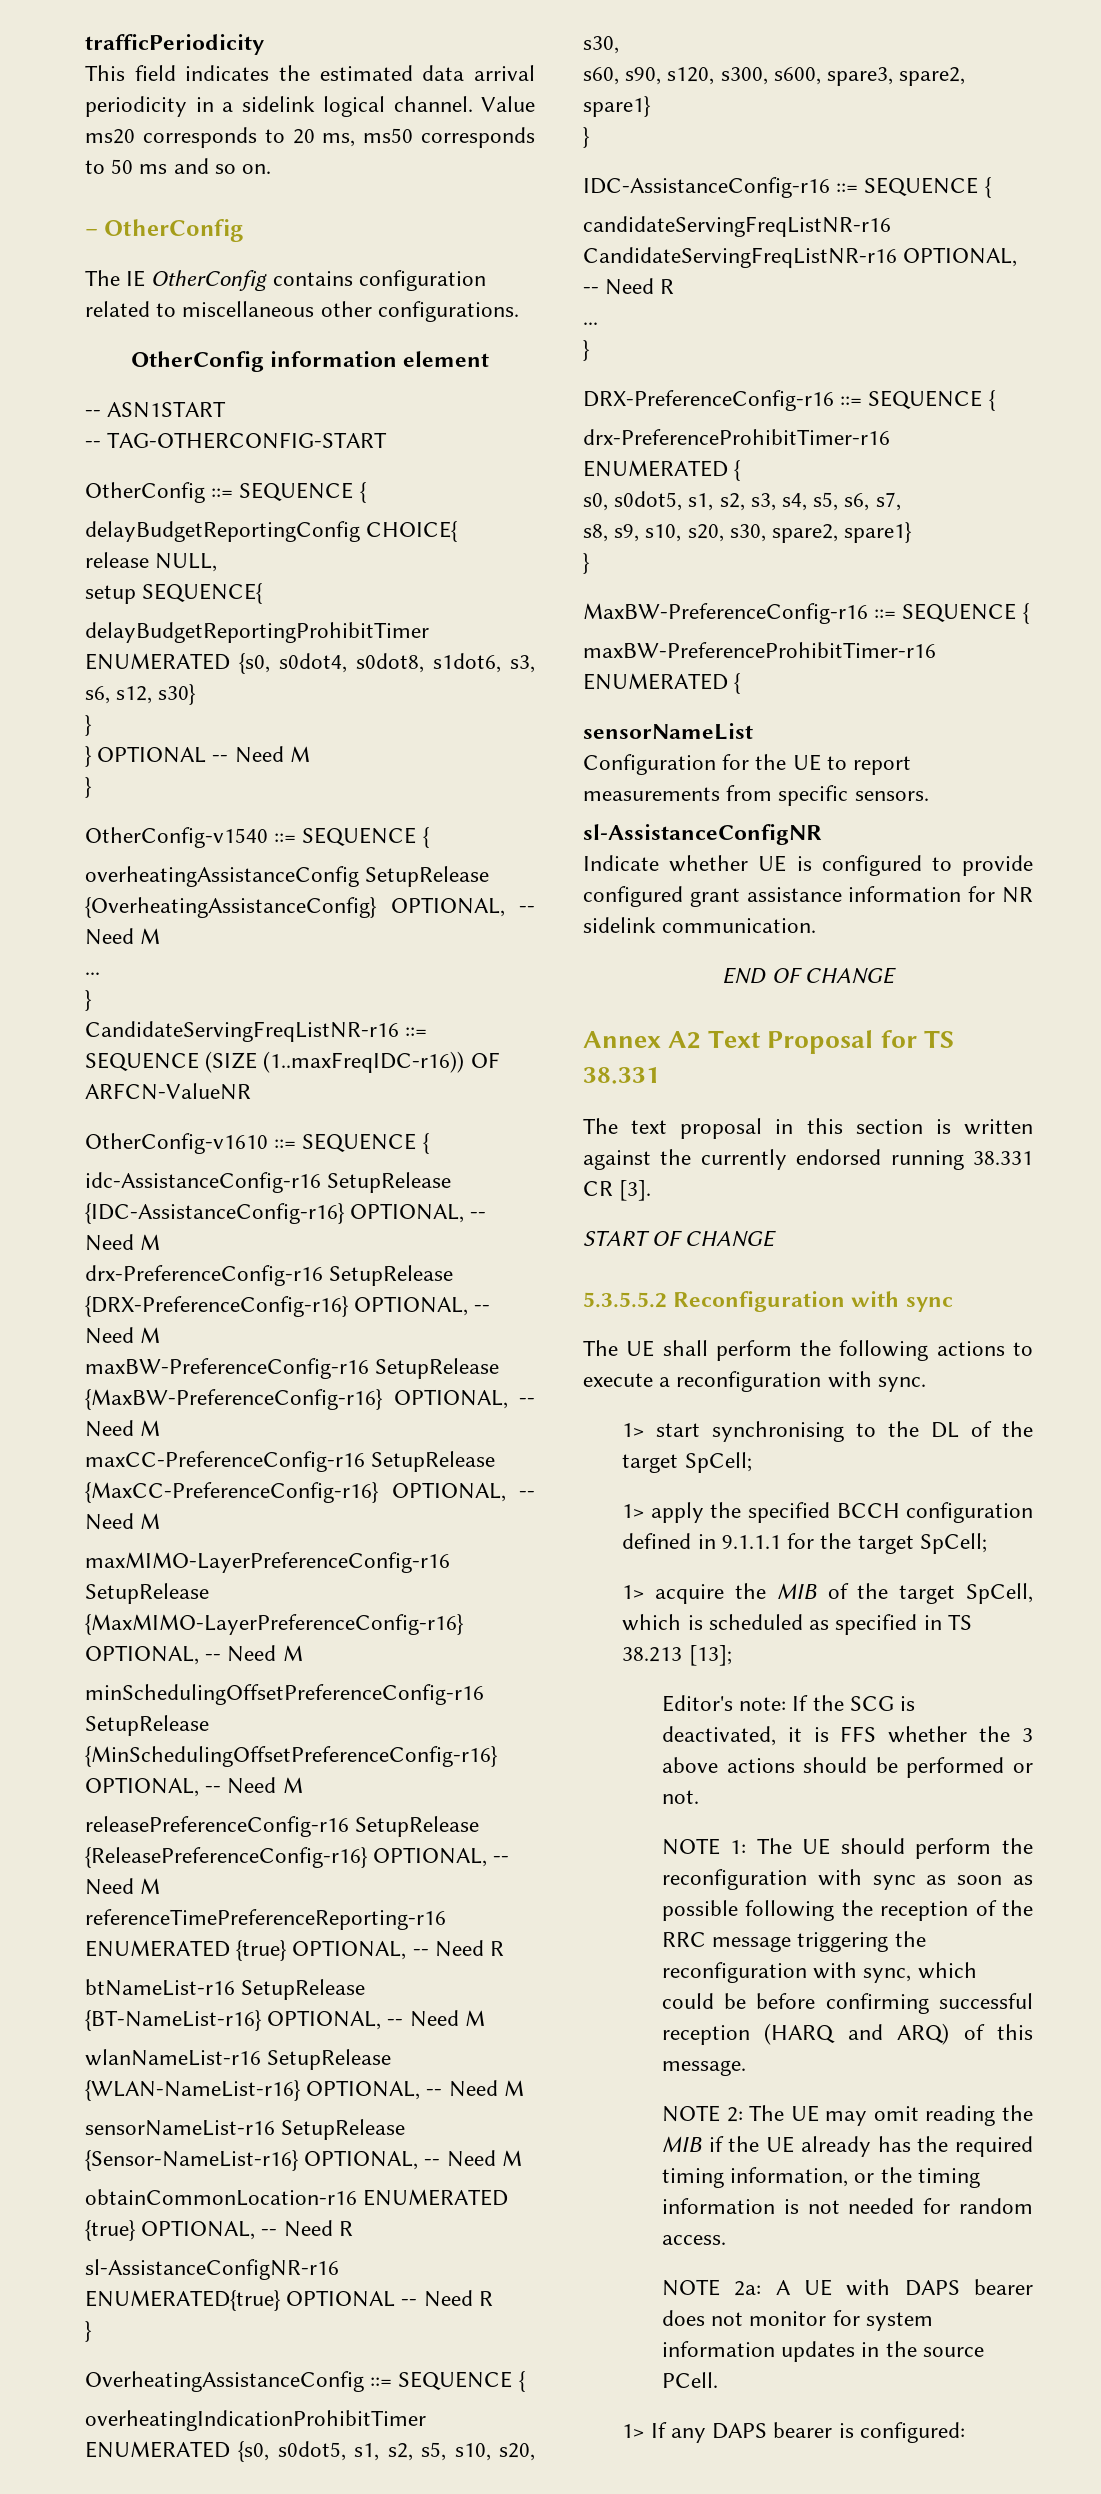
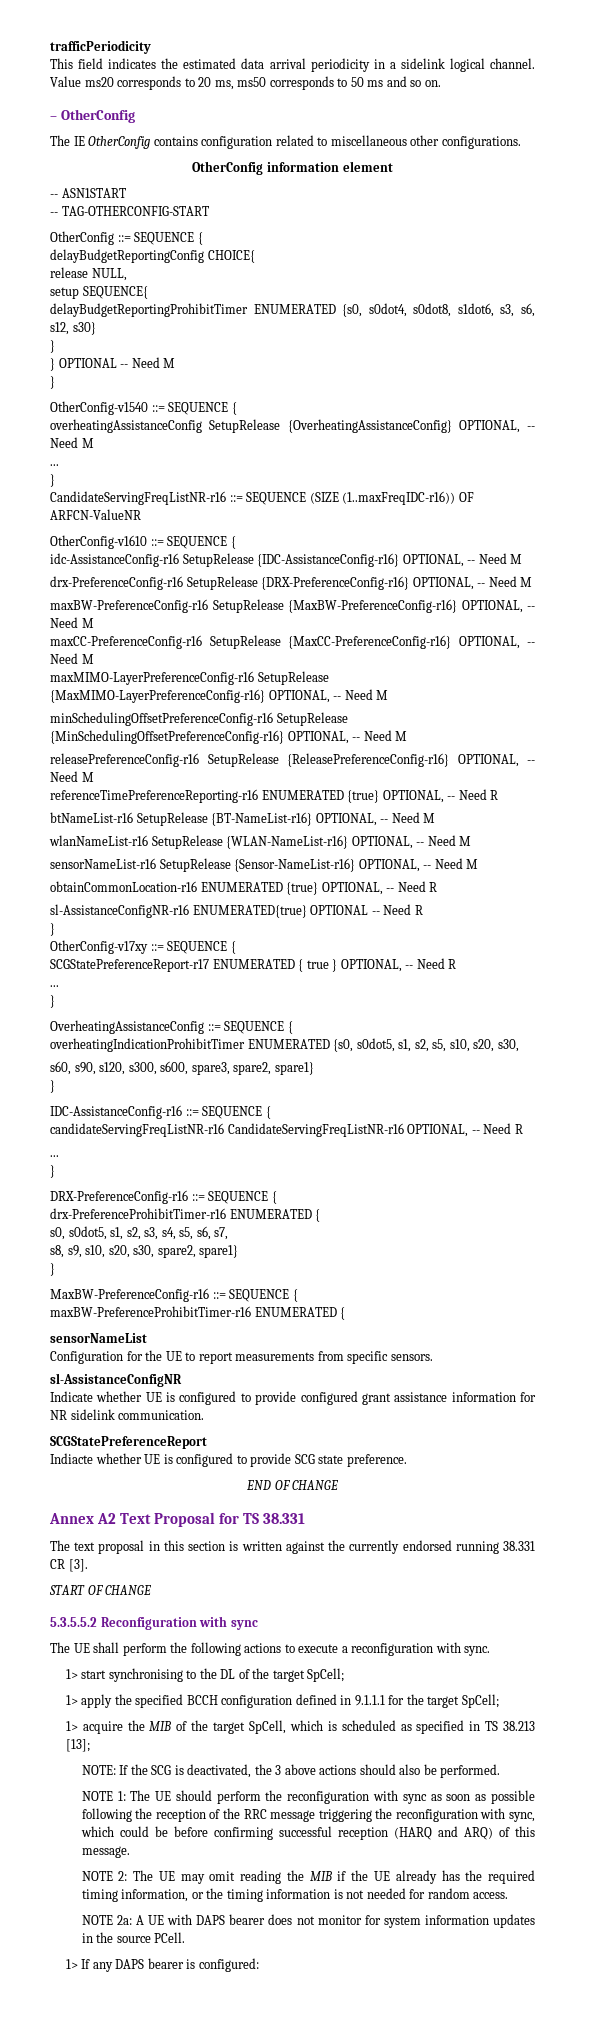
+ OtherConfig-v17xy ::= SEQUENCE {
+ SCGStatePreferenceReport-r17 ENUMERATED { true } OPTIONAL, -- Need R
+ ...
+ }
+ SCGStatePreferenceReport
+ Indiacte whether UE is configured to provide SCG state preference.
- Editor's note: If the SCG is deactivated, it is FFS whether the 3 above actions should be performed or not.
+ NOTE: If the SCG is deactivated, the 3 above actions should also be performed.

